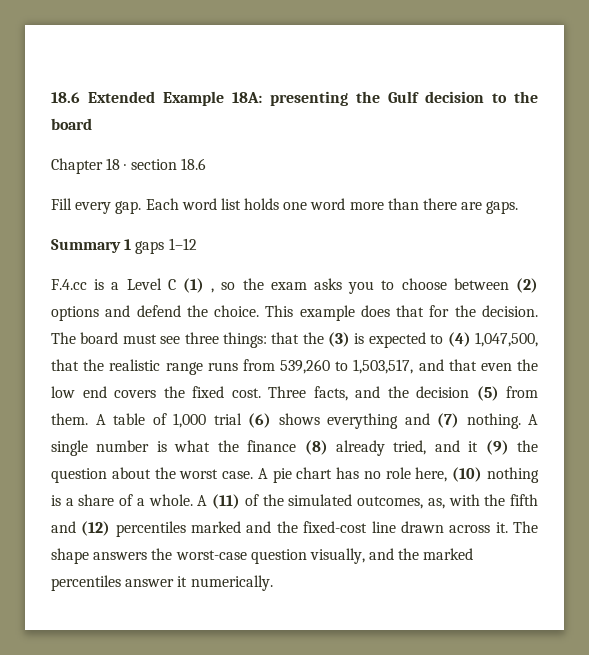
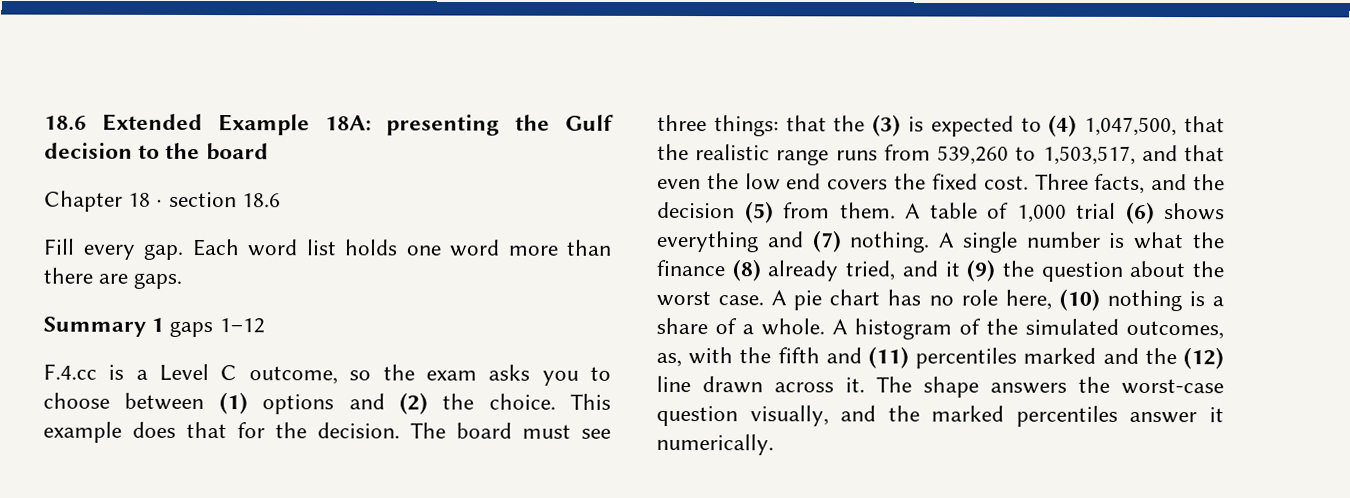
- F.4.cc is a Level C (1) , so the exam asks you to choose between (2) options and defend the choice.
+ F.4.cc is a Level C outcome, so the exam asks you to choose between (1) options and (2) the choice.
- A (11) of the simulated outcomes, as, with the fifth and (12) percentiles marked and the fixed-cost line drawn across it.
+ A histogram of the simulated outcomes, as, with the fifth and (11) percentiles marked and the (12) line drawn across it.

